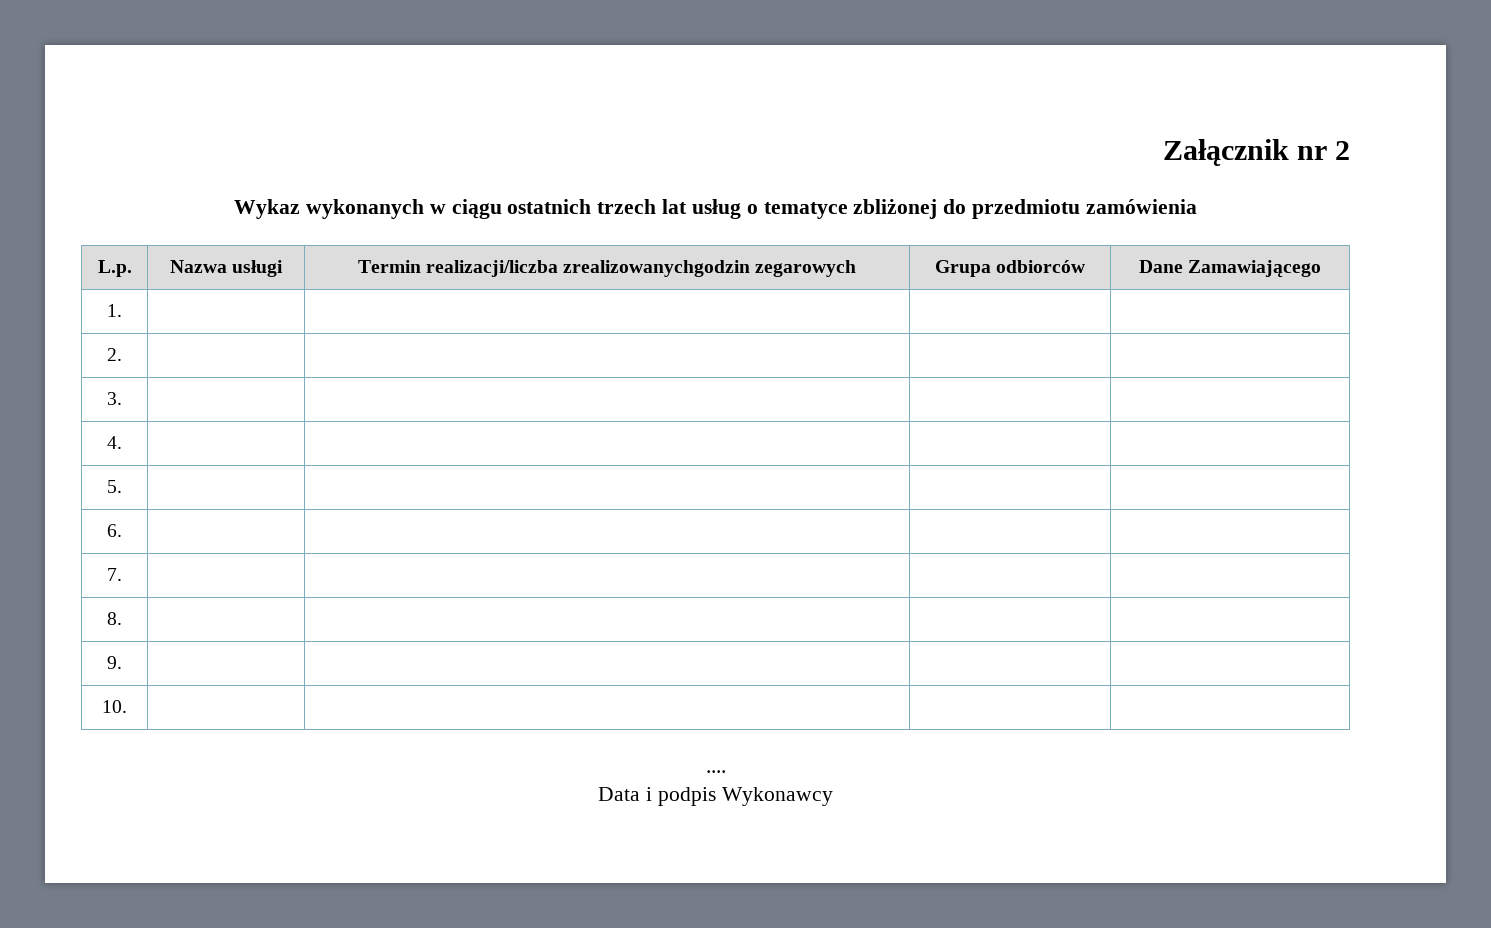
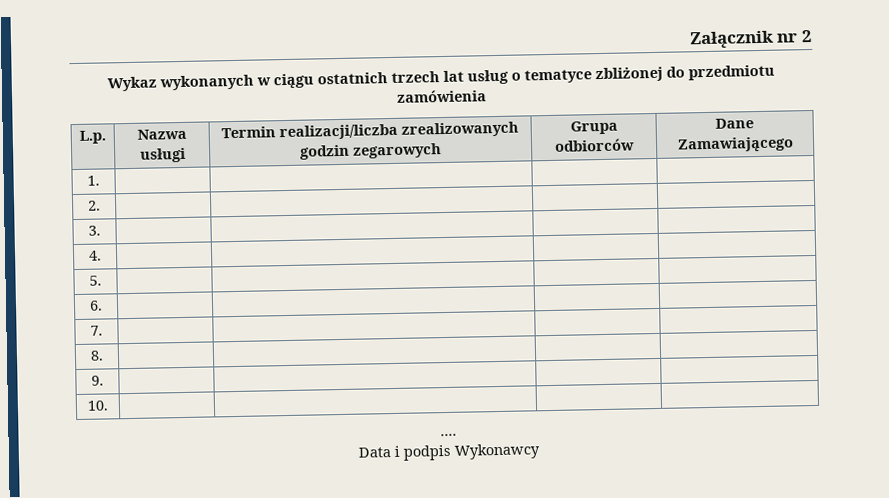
- L.p. | Nazwa usługi | Termin realizacji/liczba zrealizowanychgodzin zegarowych | Grupa odbiorców | Dane Zamawiającego
+ L.p. | Nazwa usługi | Termin realizacji/liczba zrealizowanych godzin zegarowych | Grupa odbiorców | Dane Zamawiającego

